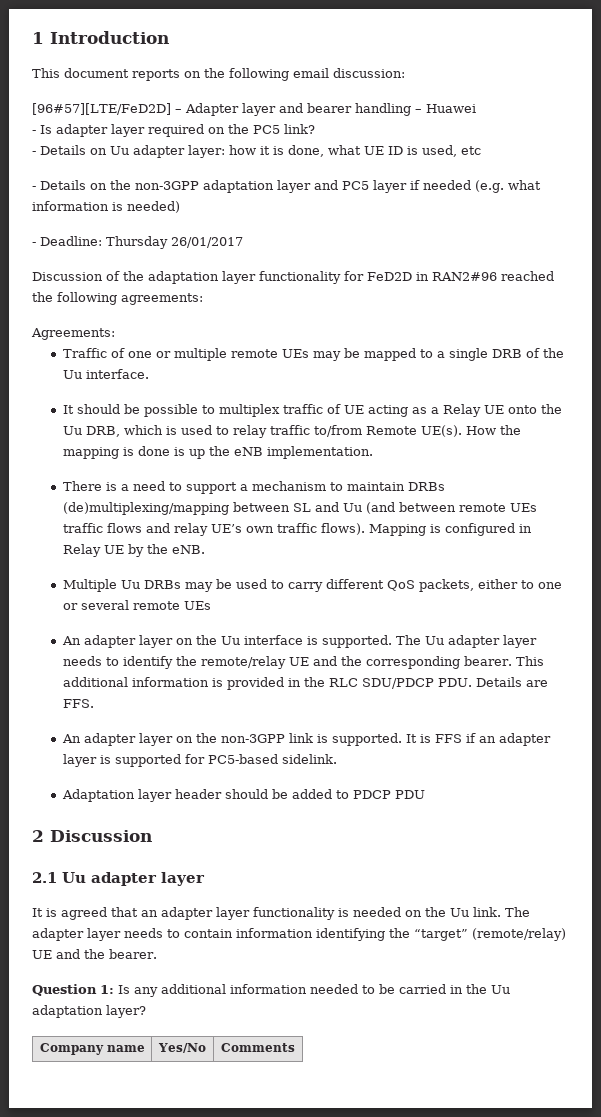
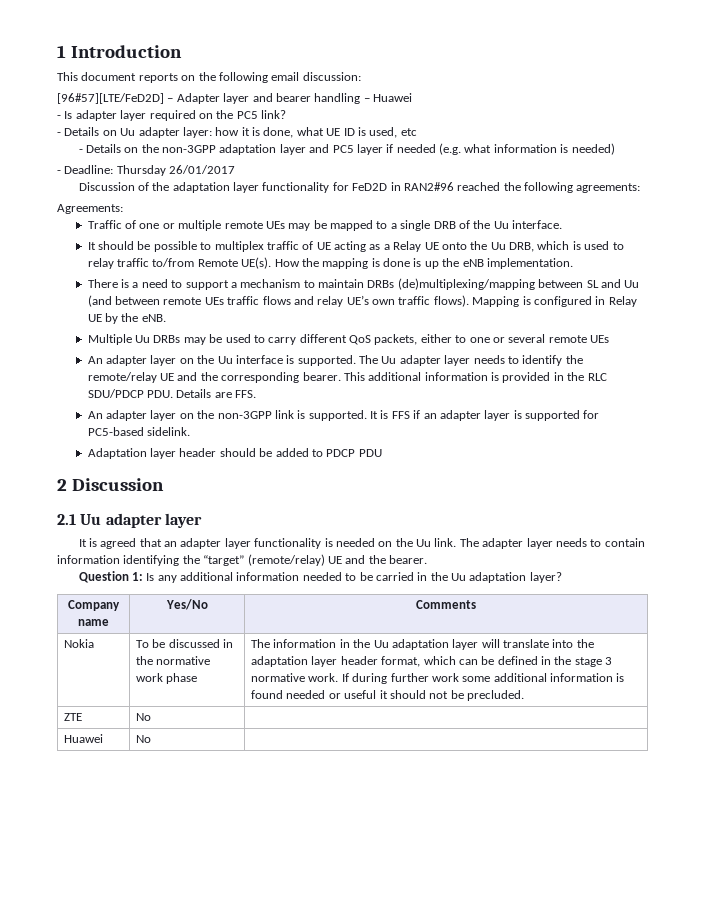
+ Nokia | To be discussed in the normative work phase | The information in the Uu adaptation layer will translate into the adaptation layer header format, which can be defined in the stage 3 normative work. If during further work some additional information is found needed or useful it should not be precluded.
+ ZTE | No |
+ Huawei | No |

